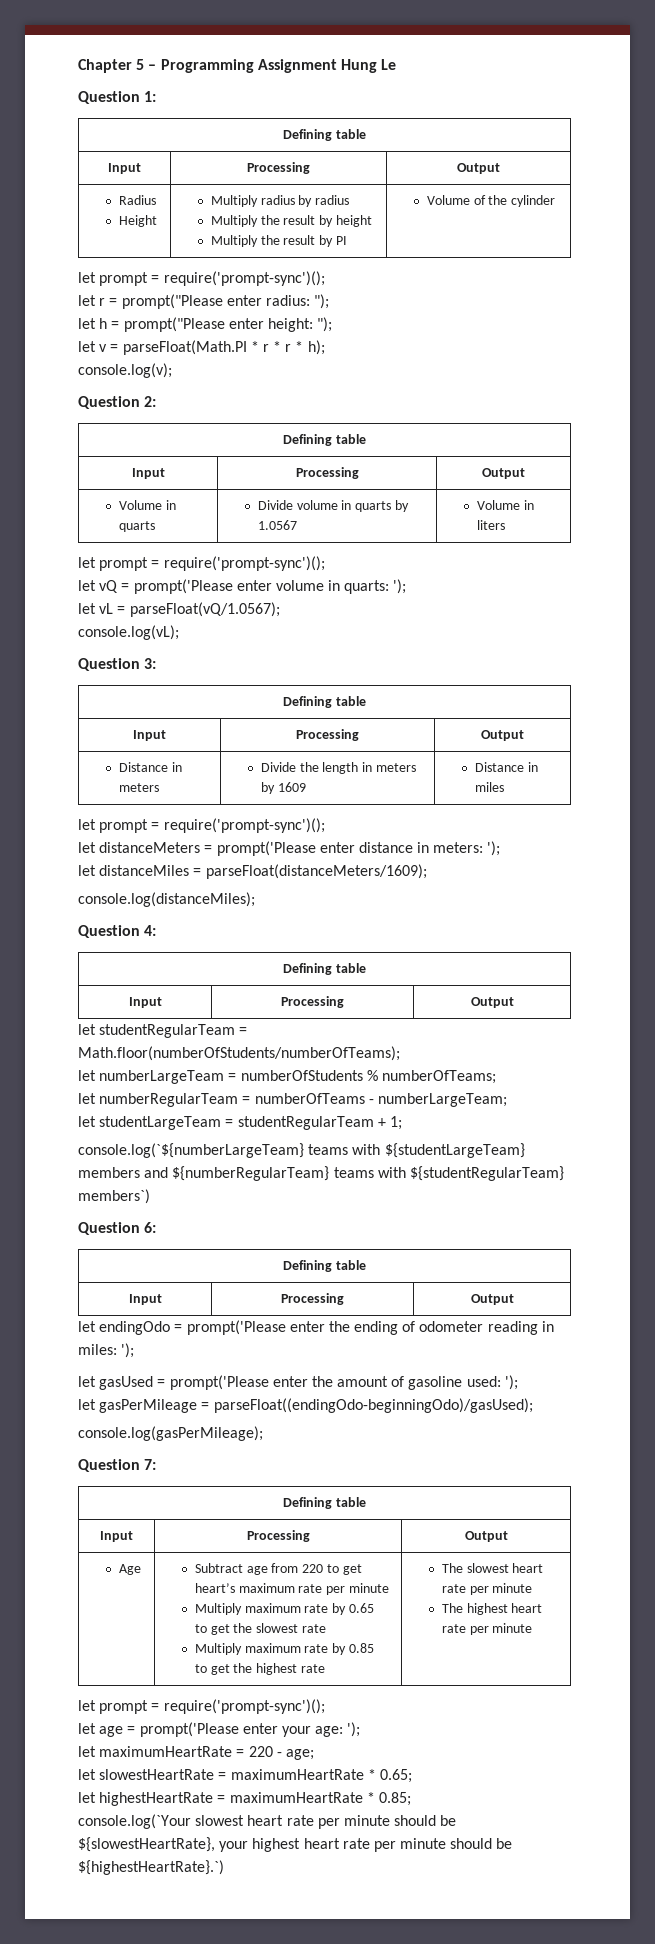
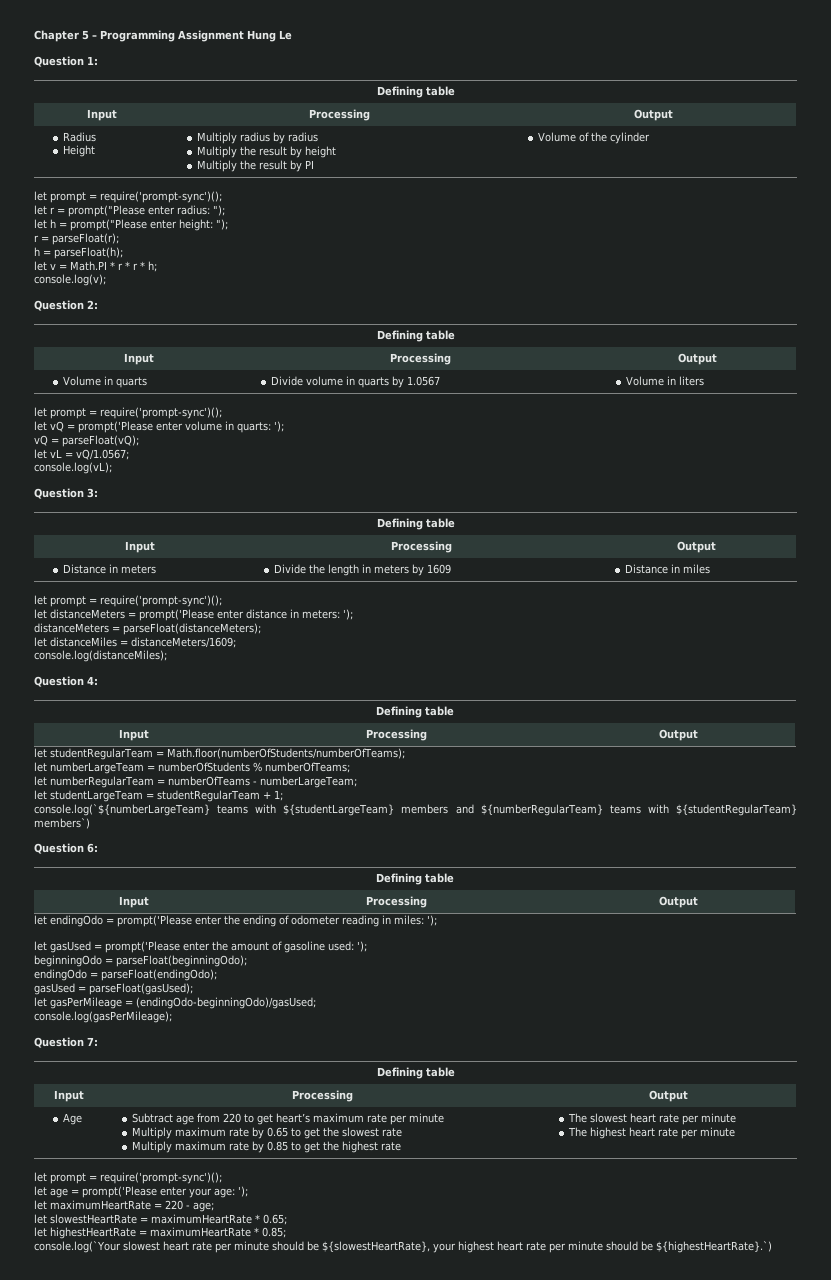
+ r = parseFloat(r);
+ h = parseFloat(h);
- let v = parseFloat(Math.PI * r * r * h);
+ let v = Math.PI * r * r * h;
+ vQ = parseFloat(vQ);
- let vL = parseFloat(vQ/1.0567);
+ let vL = vQ/1.0567;
+ distanceMeters = parseFloat(distanceMeters);
- let distanceMiles = parseFloat(distanceMeters/1609);
+ let distanceMiles = distanceMeters/1609;
+ beginningOdo = parseFloat(beginningOdo);
+ endingOdo = parseFloat(endingOdo);
+ gasUsed = parseFloat(gasUsed);
- let gasPerMileage = parseFloat((endingOdo-beginningOdo)/gasUsed);
+ let gasPerMileage = (endingOdo-beginningOdo)/gasUsed;

